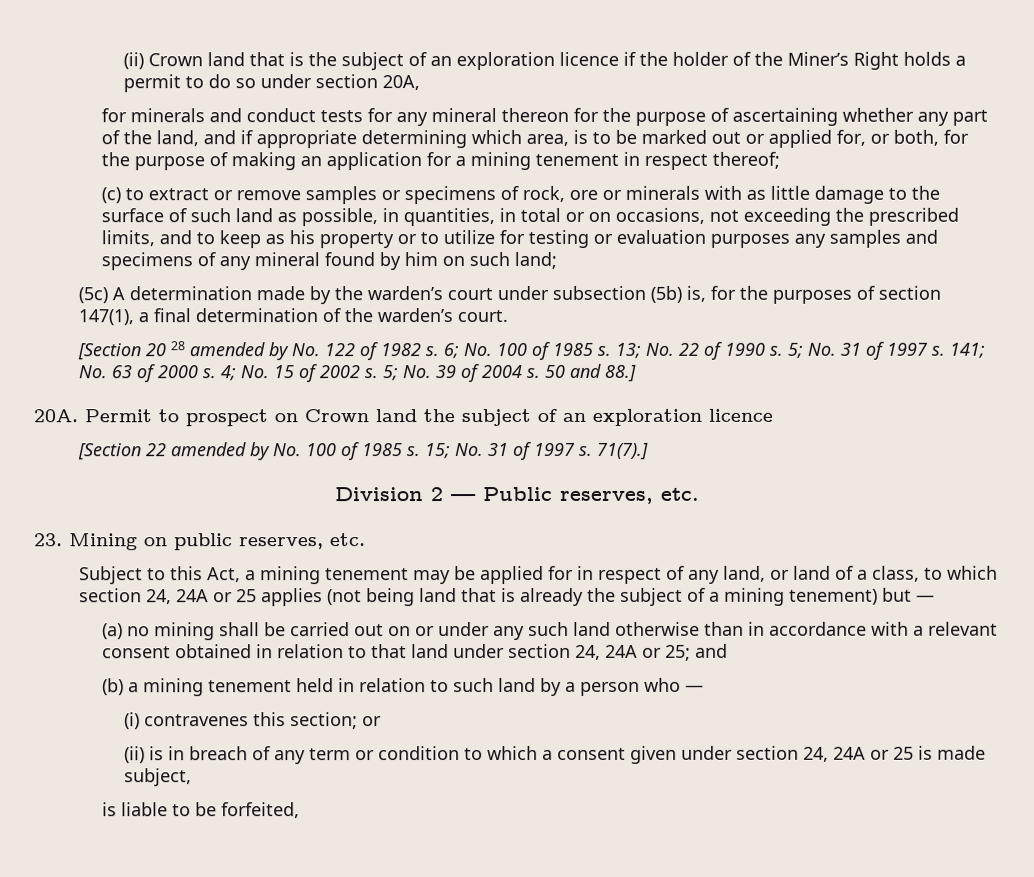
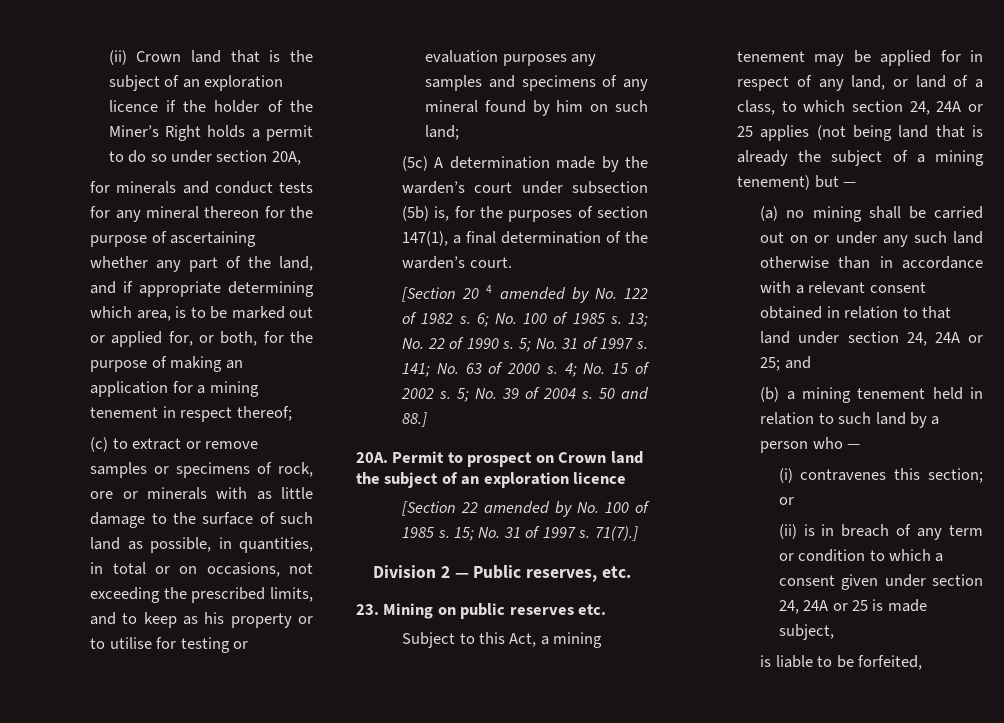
- (c) to extract or remove samples or specimens of rock, ore or minerals with as little damage to the surface of such land as possible, in quantities, in total or on occasions, not exceeding the prescribed limits, and to keep as his property or to utilize for testing or evaluation purposes any samples and specimens of any mineral found by him on such land;
+ (c) to extract or remove samples or specimens of rock, ore or minerals with as little damage to the surface of such land as possible, in quantities, in total or on occasions, not exceeding the prescribed limits, and to keep as his property or to utilise for testing or evaluation purposes any samples and specimens of any mineral found by him on such land;
- [Section 20 28 amended by No. 122 of 1982 s.
+ [Section 20 4 amended by No. 122 of 1982 s.
- 23. Mining on public reserves, etc.
+ 23. Mining on public reserves etc.

